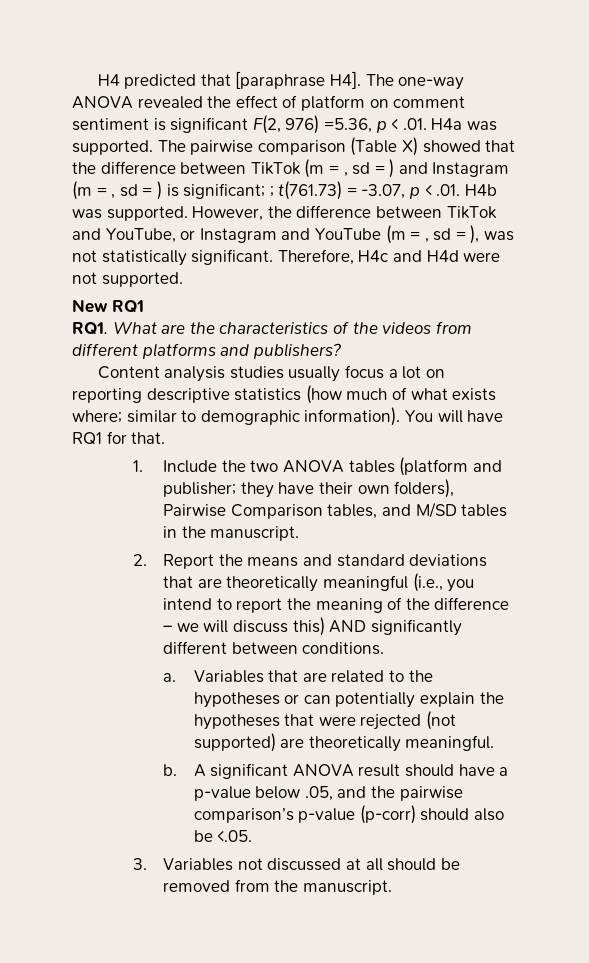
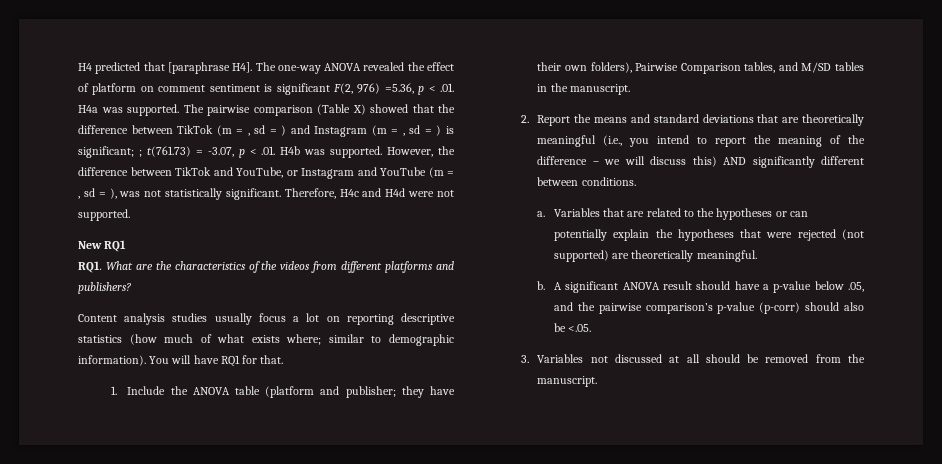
- 1. Include the two ANOVA tables (platform and publisher; they have their own folders), Pairwise Comparison tables, and M/SD tables in the manuscript.
+ 1. Include the ANOVA table (platform and publisher; they have their own folders), Pairwise Comparison tables, and M/SD tables in the manuscript.

